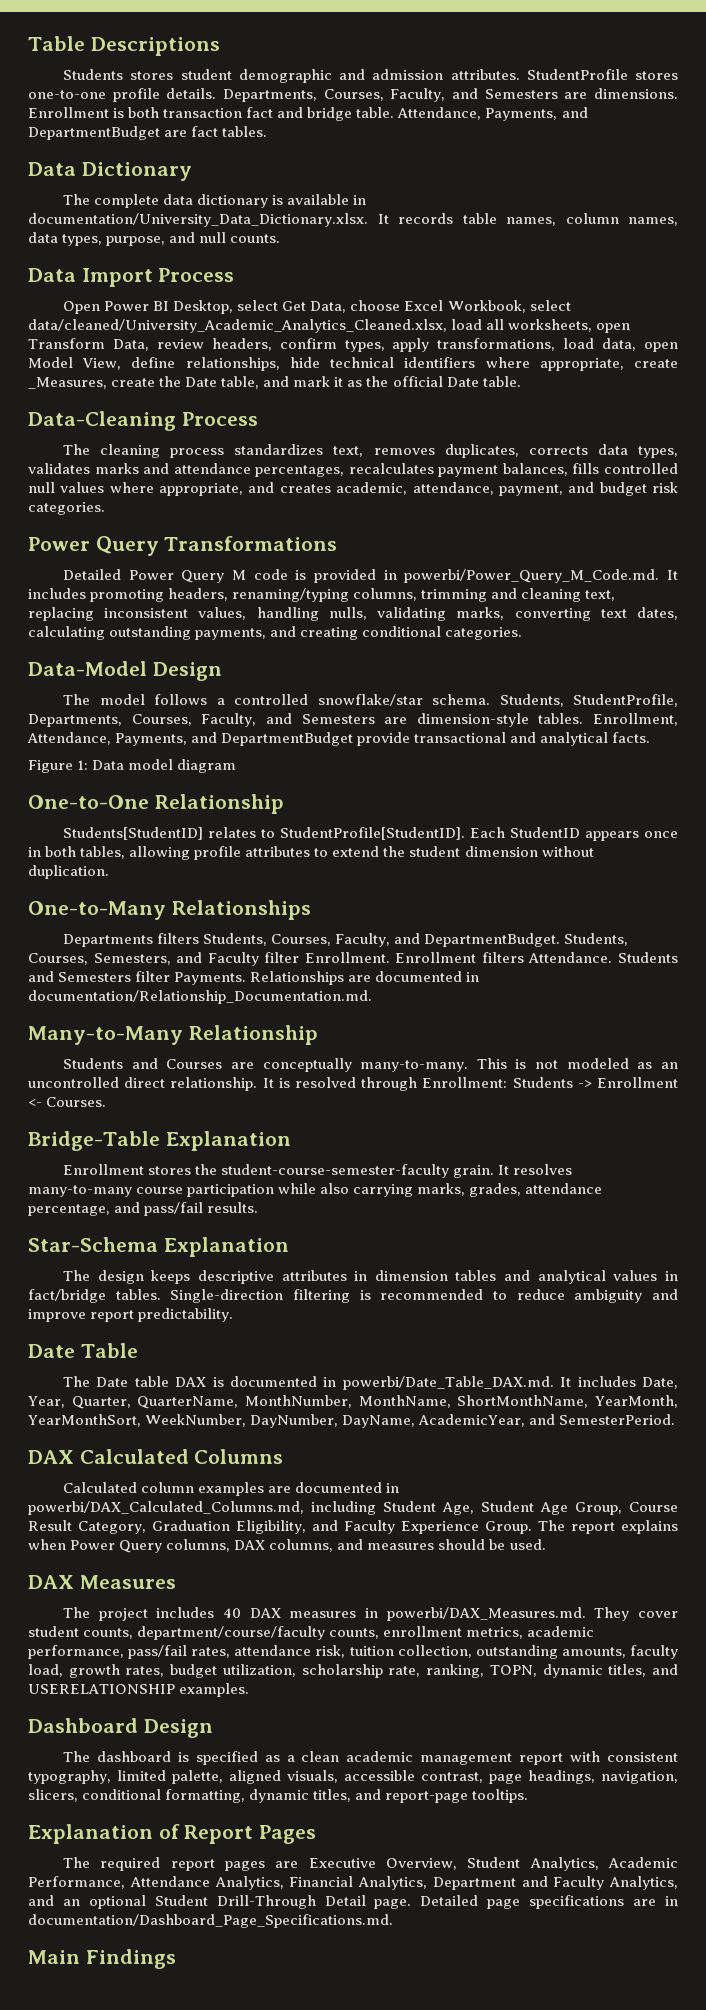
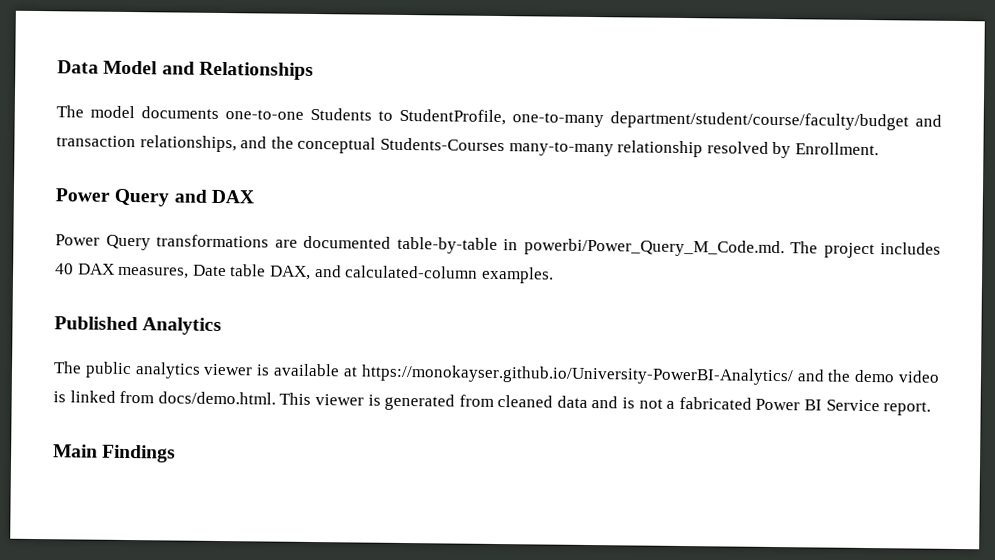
- Table Descriptions
- Students stores student demographic and admission attributes. StudentProfile stores one-to-one profile details. Departments, Courses, Faculty, and Semesters are dimensions. Enrollment is both transaction fact and bridge table. Attendance, Payments, and DepartmentBudget are fact tables.
- Data Dictionary
- The complete data dictionary is available in documentation/University_Data_Dictionary.xlsx. It records table names, column names, data types, purpose, and null counts.
- Data Import Process
- Open Power BI Desktop, select Get Data, choose Excel Workbook, select data/cleaned/University_Academic_Analytics_Cleaned.xlsx, load all worksheets, open Transform Data, review headers, confirm types, apply transformations, load data, open Model View, define relationships, hide technical identifiers where appropriate, create _Measures, create the Date table, and mark it as the official Date table.
- Data-Cleaning Process
- The cleaning process standardizes text, removes duplicates, corrects data types, validates marks and attendance percentages, recalculates payment balances, fills controlled null values where appropriate, and creates academic, attendance, payment, and budget risk categories.
- Power Query Transformations
- Detailed Power Query M code is provided in powerbi/Power_Query_M_Code.md. It includes promoting headers, renaming/typing columns, trimming and cleaning text, replacing inconsistent values, handling nulls, validating marks, converting text dates, calculating outstanding payments, and creating conditional categories.
- Data-Model Design
- The model follows a controlled snowflake/star schema. Students, StudentProfile, Departments, Courses, Faculty, and Semesters are dimension-style tables. Enrollment, Attendance, Payments, and DepartmentBudget provide transactional and analytical facts.
- Figure 1: Data model diagram
- One-to-One Relationship
- Students[StudentID] relates to StudentProfile[StudentID]. Each StudentID appears once in both tables, allowing profile attributes to extend the student dimension without duplication.
- One-to-Many Relationships
- Departments filters Students, Courses, Faculty, and DepartmentBudget. Students, Courses, Semesters, and Faculty filter Enrollment. Enrollment filters Attendance. Students and Semesters filter Payments. Relationships are documented in documentation/Relationship_Documentation.md.
- Many-to-Many Relationship
- Students and Courses are conceptually many-to-many. This is not modeled as an uncontrolled direct relationship. It is resolved through Enrollment: Students -> Enrollment <- Courses.
- Bridge-Table Explanation
- Enrollment stores the student-course-semester-faculty grain. It resolves many-to-many course participation while also carrying marks, grades, attendance percentage, and pass/fail results.
- Star-Schema Explanation
- The design keeps descriptive attributes in dimension tables and analytical values in fact/bridge tables. Single-direction filtering is recommended to reduce ambiguity and improve report predictability.
- Date Table
- The Date table DAX is documented in powerbi/Date_Table_DAX.md. It includes Date, Year, Quarter, QuarterName, MonthNumber, MonthName, ShortMonthName, YearMonth, YearMonthSort, WeekNumber, DayNumber, DayName, AcademicYear, and SemesterPeriod.
- DAX Calculated Columns
- Calculated column examples are documented in powerbi/DAX_Calculated_Columns.md, including Student Age, Student Age Group, Course Result Category, Graduation Eligibility, and Faculty Experience Group. The report explains when Power Query columns, DAX columns, and measures should be used.
- DAX Measures
- The project includes 40 DAX measures in powerbi/DAX_Measures.md. They cover student counts, department/course/faculty counts, enrollment metrics, academic performance, pass/fail rates, attendance risk, tuition collection, outstanding amounts, faculty load, growth rates, budget utilization, scholarship rate, ranking, TOPN, dynamic titles, and USERELATIONSHIP examples.
+ Data Model and Relationships
+ The model documents one-to-one Students to StudentProfile, one-to-many department/student/course/faculty/budget and transaction relationships, and the conceptual Students-Courses many-to-many relationship resolved by Enrollment.
+ Power Query and DAX
+ Power Query transformations are documented table-by-table in powerbi/Power_Query_M_Code.md. The project includes 40 DAX measures, Date table DAX, and calculated-column examples.
- Dashboard Design
- The dashboard is specified as a clean academic management report with consistent typography, limited palette, aligned visuals, accessible contrast, page headings, navigation, slicers, conditional formatting, dynamic titles, and report-page tooltips.
- Explanation of Report Pages
- The required report pages are Executive Overview, Student Analytics, Academic Performance, Attendance Analytics, Financial Analytics, Department and Faculty Analytics, and an optional Student Drill-Through Detail page. Detailed page specifications are in documentation/Dashboard_Page_Specifications.md.
+ Published Analytics
+ The public analytics viewer is available at https://monokayser.github.io/University-PowerBI-Analytics/ and the demo video is linked from docs/demo.html. This viewer is generated from cleaned data and is not a fabricated Power BI Service report.

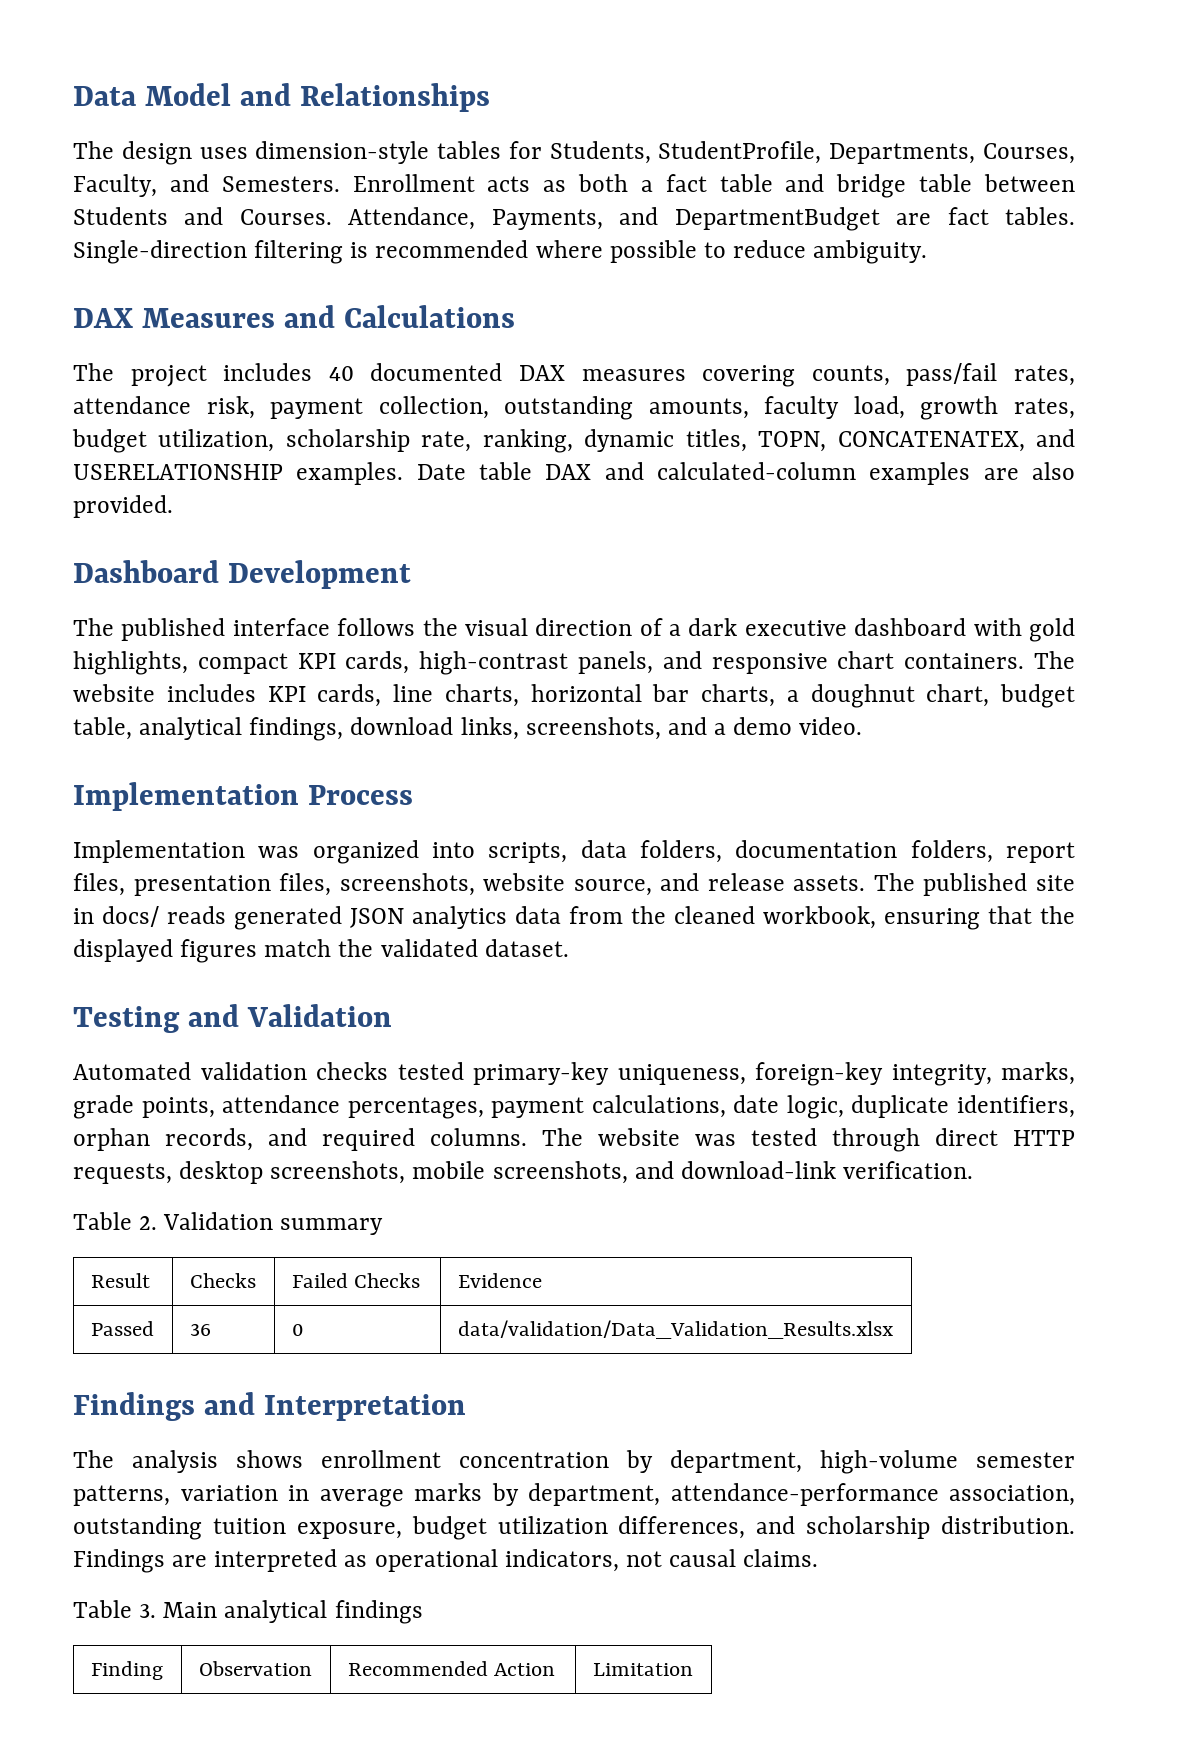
- The model documents one-to-one Students to StudentProfile, one-to-many department/student/course/faculty/budget and transaction relationships, and the conceptual Students-Courses many-to-many relationship resolved by Enrollment.
- Power Query and DAX
- Power Query transformations are documented table-by-table in powerbi/Power_Query_M_Code.md. The project includes 40 DAX measures, Date table DAX, and calculated-column examples.
- Published Analytics
- The public analytics viewer is available at https://monokayser.github.io/University-PowerBI-Analytics/ and the demo video is linked from docs/demo.html. This viewer is generated from cleaned data and is not a fabricated Power BI Service report.
- Main Findings
+ The design uses dimension-style tables for Students, StudentProfile, Departments, Courses, Faculty, and Semesters. Enrollment acts as both a fact table and bridge table between Students and Courses. Attendance, Payments, and DepartmentBudget are fact tables. Single-direction filtering is recommended where possible to reduce ambiguity.
+ DAX Measures and Calculations
+ The project includes 40 documented DAX measures covering counts, pass/fail rates, attendance risk, payment collection, outstanding amounts, faculty load, growth rates, budget utilization, scholarship rate, ranking, dynamic titles, TOPN, CONCATENATEX, and USERELATIONSHIP examples. Date table DAX and calculated-column examples are also provided.
+ Dashboard Development
+ The published interface follows the visual direction of a dark executive dashboard with gold highlights, compact KPI cards, high-contrast panels, and responsive chart containers. The website includes KPI cards, line charts, horizontal bar charts, a doughnut chart, budget table, analytical findings, download links, screenshots, and a demo video.
+ Implementation Process
+ Implementation was organized into scripts, data folders, documentation folders, report files, presentation files, screenshots, website source, and release assets. The published site in docs/ reads generated JSON analytics data from the cleaned workbook, ensuring that the displayed figures match the validated dataset.
+ Testing and Validation
+ Automated validation checks tested primary-key uniqueness, foreign-key integrity, marks, grade points, attendance percentages, payment calculations, date logic, duplicate identifiers, orphan records, and required columns. The website was tested through direct HTTP requests, desktop screenshots, mobile screenshots, and download-link verification.
+ Table 2. Validation summary
+ Result | Checks | Failed Checks | Evidence
+ Passed | 36 | 0 | data/validation/Data_Validation_Results.xlsx
+ Findings and Interpretation
+ The analysis shows enrollment concentration by department, high-volume semester patterns, variation in average marks by department, attendance-performance association, outstanding tuition exposure, budget utilization differences, and scholarship distribution. Findings are interpreted as operational indicators, not causal claims.
+ Table 3. Main analytical findings
+ Finding | Observation | Recommended Action | Limitation

